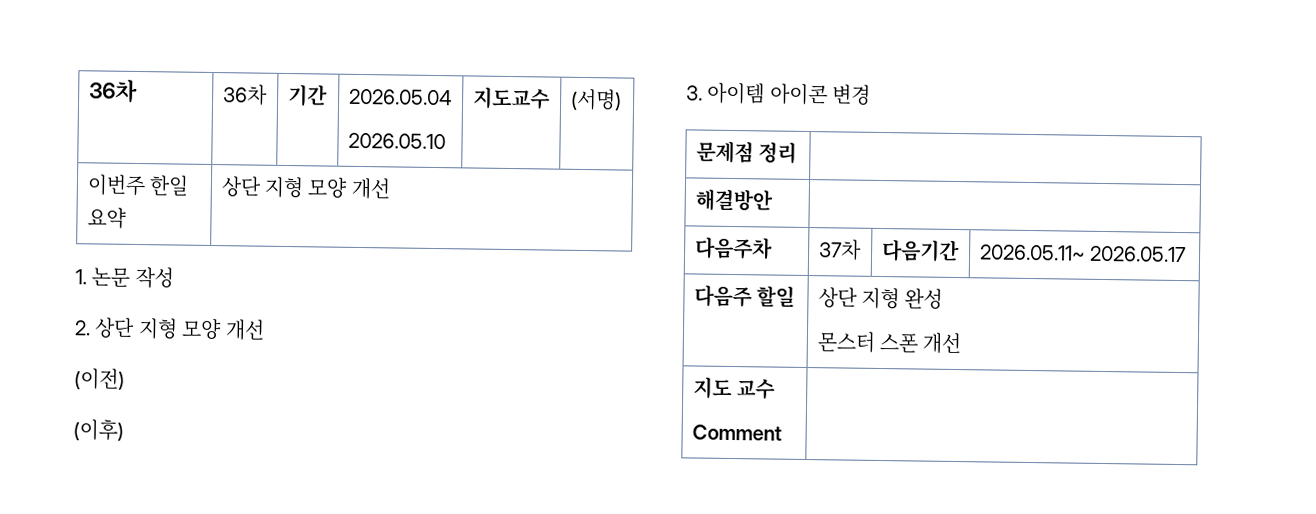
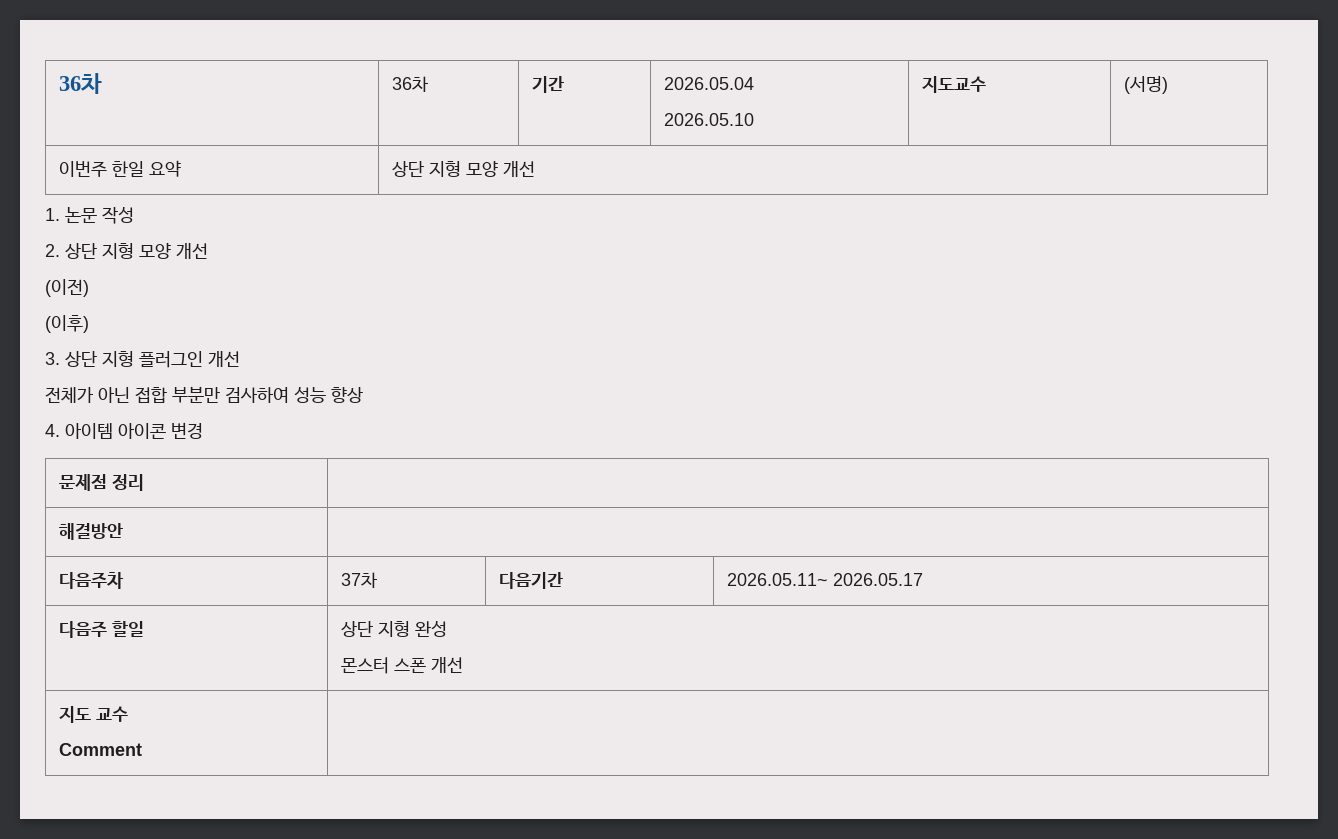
- 3. 아이템 아이콘 변경
+ 3. 상단 지형 플러그인 개선
+ 전체가 아닌 접합 부분만 검사하여 성능 향상
+ 4. 아이템 아이콘 변경

